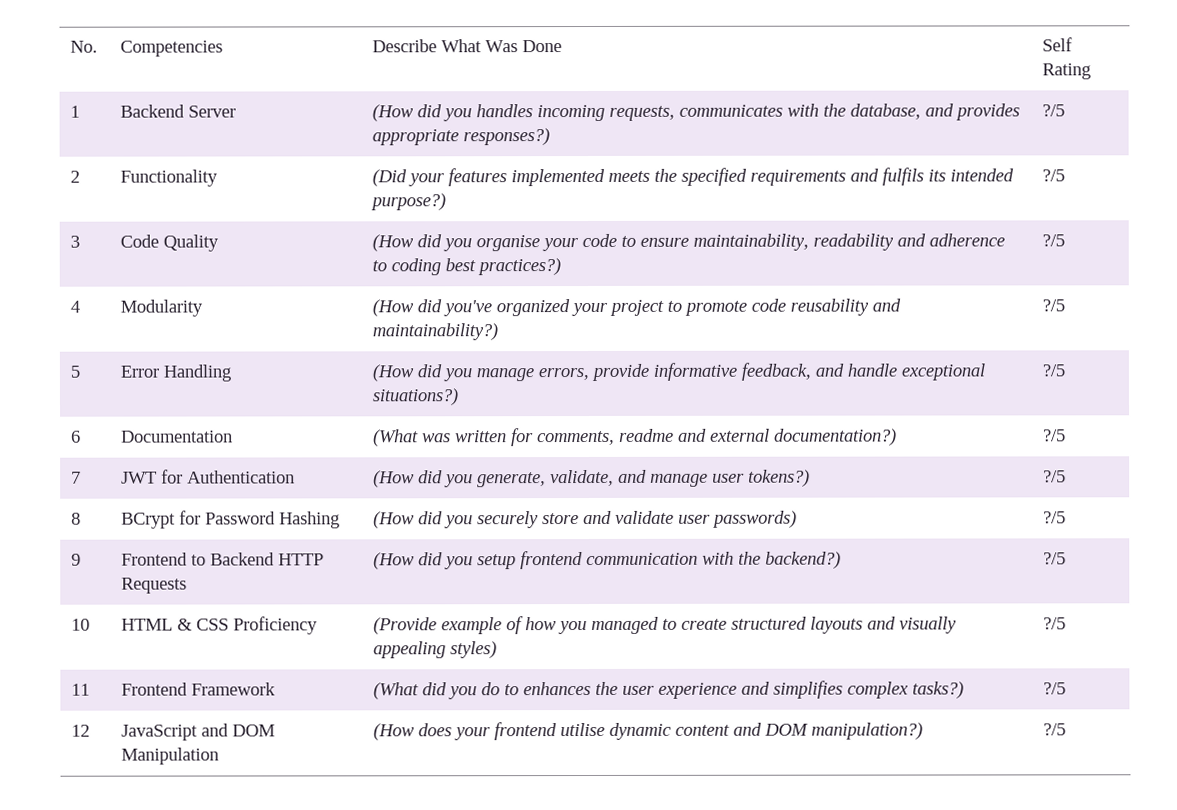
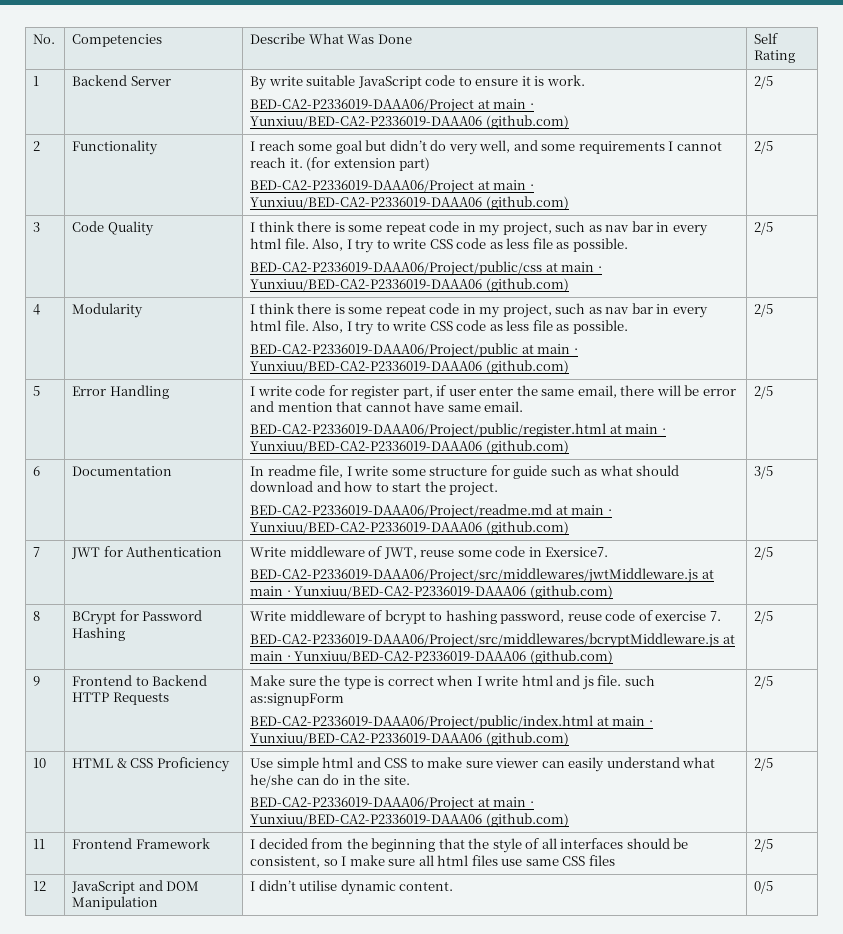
- 1 | Backend Server | (How did you handles incoming requests, communicates with the database, and provides appropriate responses?) | ?/5
- 2 | Functionality | (Did your features implemented meets the specified requirements and fulfils its intended purpose?) | ?/5
- 3 | Code Quality | (How did you organise your code to ensure maintainability, readability and adherence to coding best practices?) | ?/5
- 4 | Modularity | (How did you've organized your project to promote code reusability and maintainability?) | ?/5
- 5 | Error Handling | (How did you manage errors, provide informative feedback, and handle exceptional situations?) | ?/5
- 6 | Documentation | (What was written for comments, readme and external documentation?) | ?/5
- 7 | JWT for Authentication | (How did you generate, validate, and manage user tokens?) | ?/5
+ 1 | Backend Server | By write suitable JavaScript code to ensure it is work.
+ BED-CA2-P2336019-DAAA06/Project at main · Yunxiuu/BED-CA2-P2336019-DAAA06 (github.com) | 2/5
+ 2 | Functionality | I reach some goal but didn’t do very well, and some requirements I cannot reach it. (for extension part)
+ BED-CA2-P2336019-DAAA06/Project at main · Yunxiuu/BED-CA2-P2336019-DAAA06 (github.com) | 2/5
+ 3 | Code Quality | I think there is some repeat code in my project, such as nav bar in every html file. Also, I try to write CSS code as less file as possible.
+ BED-CA2-P2336019-DAAA06/Project/public/css at main · Yunxiuu/BED-CA2-P2336019-DAAA06 (github.com) | 2/5
+ 4 | Modularity | I think there is some repeat code in my project, such as nav bar in every html file. Also, I try to write CSS code as less file as possible.
+ BED-CA2-P2336019-DAAA06/Project/public at main · Yunxiuu/BED-CA2-P2336019-DAAA06 (github.com) | 2/5
+ 5 | Error Handling | I write code for register part, if user enter the same email, there will be error and mention that cannot have same email.
+ BED-CA2-P2336019-DAAA06/Project/public/register.html at main · Yunxiuu/BED-CA2-P2336019-DAAA06 (github.com) | 2/5
+ 6 | Documentation | In readme file, I write some structure for guide such as what should download and how to start the project.
+ BED-CA2-P2336019-DAAA06/Project/readme.md at main · Yunxiuu/BED-CA2-P2336019-DAAA06 (github.com) | 3/5
+ 7 | JWT for Authentication | Write middleware of JWT, reuse some code in Exersice7.
+ BED-CA2-P2336019-DAAA06/Project/src/middlewares/jwtMiddleware.js at main · Yunxiuu/BED-CA2-P2336019-DAAA06 (github.com) | 2/5
- 8 | BCrypt for Password Hashing | (How did you securely store and validate user passwords) | ?/5
+ 8 | BCrypt for Password Hashing | Write middleware of bcrypt to hashing password, reuse code of exercise 7.
+ BED-CA2-P2336019-DAAA06/Project/src/middlewares/bcryptMiddleware.js at main · Yunxiuu/BED-CA2-P2336019-DAAA06 (github.com) | 2/5
- 9 | Frontend to Backend HTTP Requests | (How did you setup frontend communication with the backend?) | ?/5
+ 9 | Frontend to Backend HTTP Requests | Make sure the type is correct when I write html and js file. such as:signupForm
+ BED-CA2-P2336019-DAAA06/Project/public/index.html at main · Yunxiuu/BED-CA2-P2336019-DAAA06 (github.com) | 2/5
- 10 | HTML & CSS Proficiency | (Provide example of how you managed to create structured layouts and visually appealing styles) | ?/5
- 11 | Frontend Framework | (What did you do to enhances the user experience and simplifies complex tasks?) | ?/5
+ 10 | HTML & CSS Proficiency | Use simple html and CSS to make sure viewer can easily understand what he/she can do in the site.
+ BED-CA2-P2336019-DAAA06/Project at main · Yunxiuu/BED-CA2-P2336019-DAAA06 (github.com) | 2/5
+ 11 | Frontend Framework | I decided from the beginning that the style of all interfaces should be consistent, so I make sure all html files use same CSS files | 2/5
- 12 | JavaScript and DOM Manipulation | (How does your frontend utilise dynamic content and DOM manipulation?) | ?/5
+ 12 | JavaScript and DOM Manipulation | I didn’t utilise dynamic content. | 0/5

